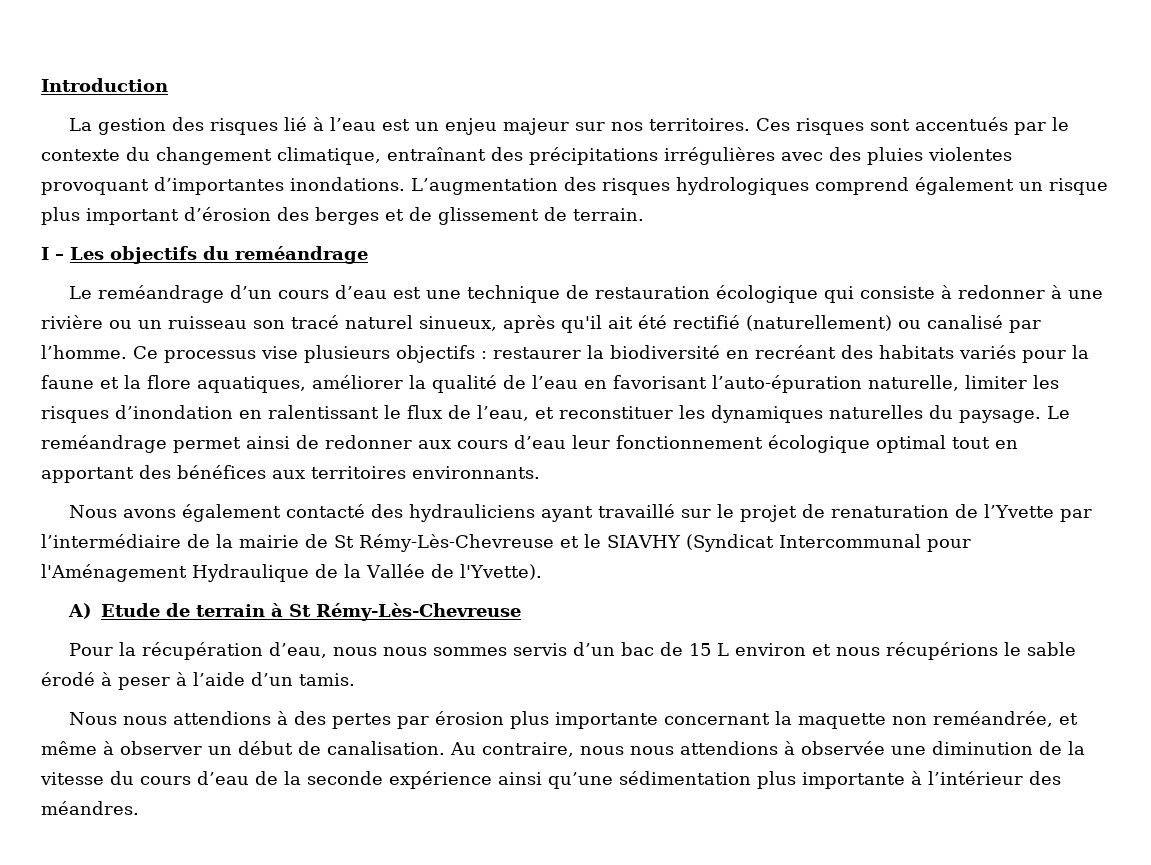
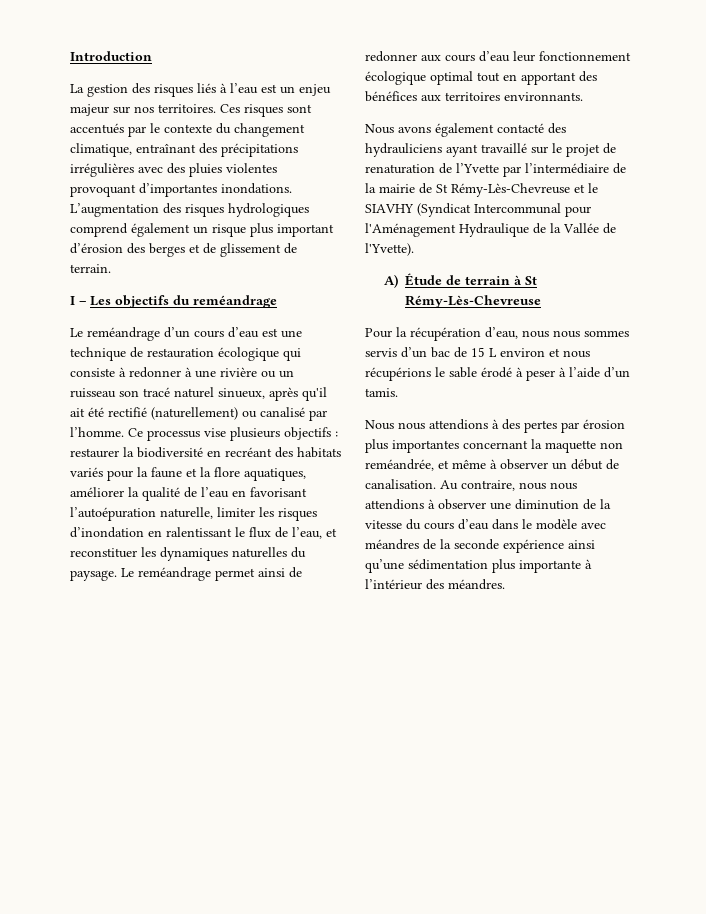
- La gestion des risques lié à l’eau est un enjeu majeur sur nos territoires.
+ La gestion des risques liés à l’eau est un enjeu majeur sur nos territoires.
- Ce processus vise plusieurs objectifs : restaurer la biodiversité en recréant des habitats variés pour la faune et la flore aquatiques, améliorer la qualité de l’eau en favorisant l’auto-épuration naturelle, limiter les risques d’inondation en ralentissant le flux de l’eau, et reconstituer les dynamiques naturelles du paysage.
+ Ce processus vise plusieurs objectifs : restaurer la biodiversité en recréant des habitats variés pour la faune et la flore aquatiques, améliorer la qualité de l’eau en favorisant l’autoépuration naturelle, limiter les risques d’inondation en ralentissant le flux de l’eau, et reconstituer les dynamiques naturelles du paysage.
- A) Etude de terrain à St Rémy-Lès-Chevreuse
+ A) Étude de terrain à St Rémy-Lès-Chevreuse
- Nous nous attendions à des pertes par érosion plus importante concernant la maquette non reméandrée, et même à observer un début de canalisation.
+ Nous nous attendions à des pertes par érosion plus importantes concernant la maquette non reméandrée, et même à observer un début de canalisation.
- Au contraire, nous nous attendions à observée une diminution de la vitesse du cours d’eau de la seconde expérience ainsi qu’une sédimentation plus importante à l’intérieur des méandres.
+ Au contraire, nous nous attendions à observer une diminution de la vitesse du cours d’eau dans le modèle avec méandres de la seconde expérience ainsi qu’une sédimentation plus importante à l’intérieur des méandres.

